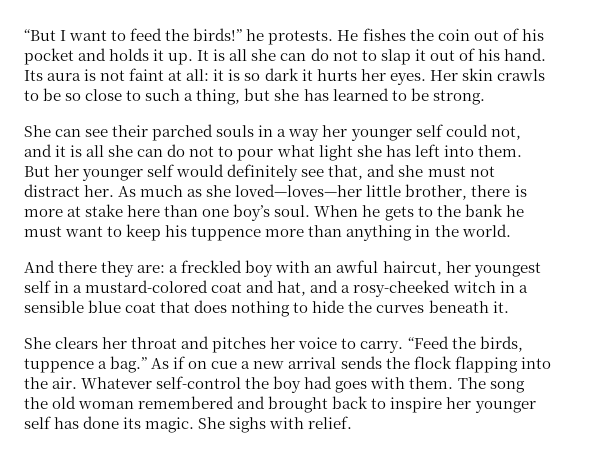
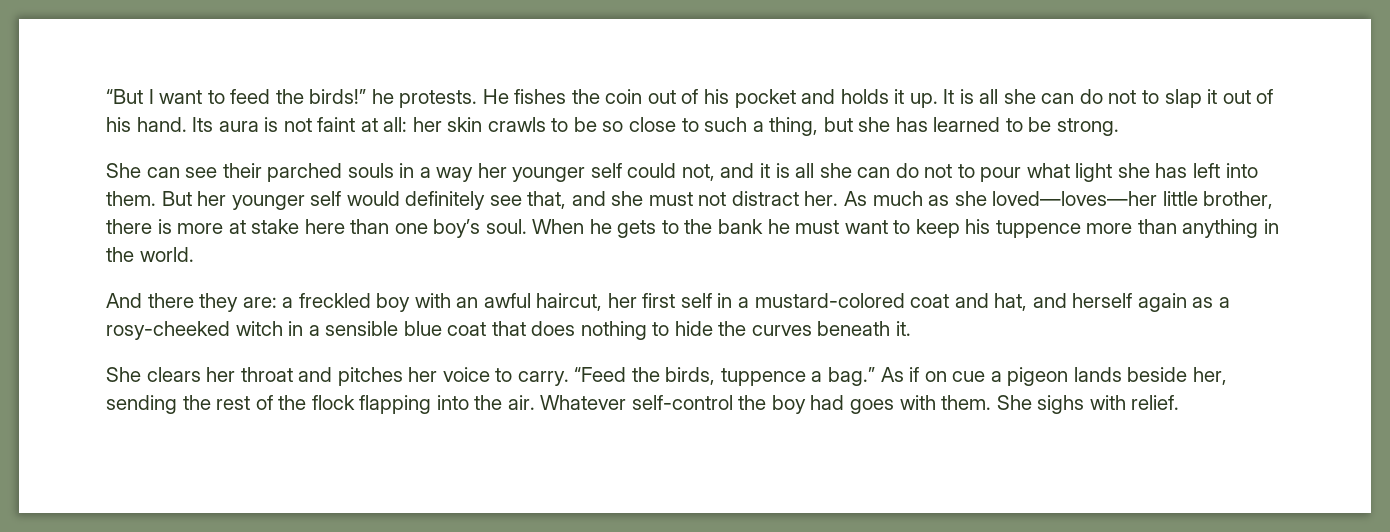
- Its aura is not faint at all: it is so dark it hurts her eyes. Her skin crawls to be so close to such a thing, but she has learned to be strong.
+ Its aura is not faint at all: her skin crawls to be so close to such a thing, but she has learned to be strong.
- And there they are: a freckled boy with an awful haircut, her youngest self in a mustard-colored coat and hat, and a rosy-cheeked witch in a sensible blue coat that does nothing to hide the curves beneath it.
+ And there they are: a freckled boy with an awful haircut, her first self in a mustard-colored coat and hat, and herself again as a rosy-cheeked witch in a sensible blue coat that does nothing to hide the curves beneath it.
- As if on cue a new arrival sends the flock flapping into the air.
+ As if on cue a pigeon lands beside her, sending the rest of the flock flapping into the air.
- The song the old woman remembered and brought back to inspire her younger self has done its magic.

